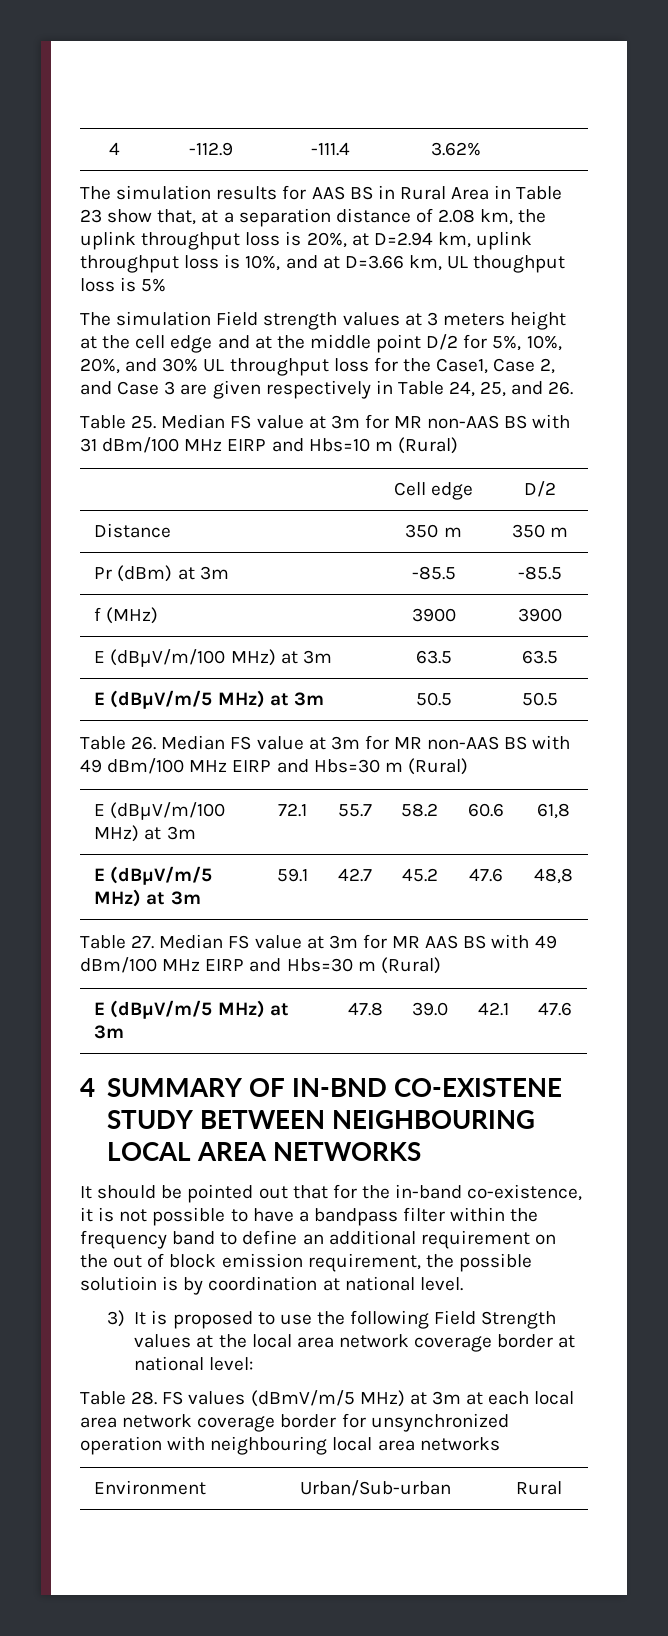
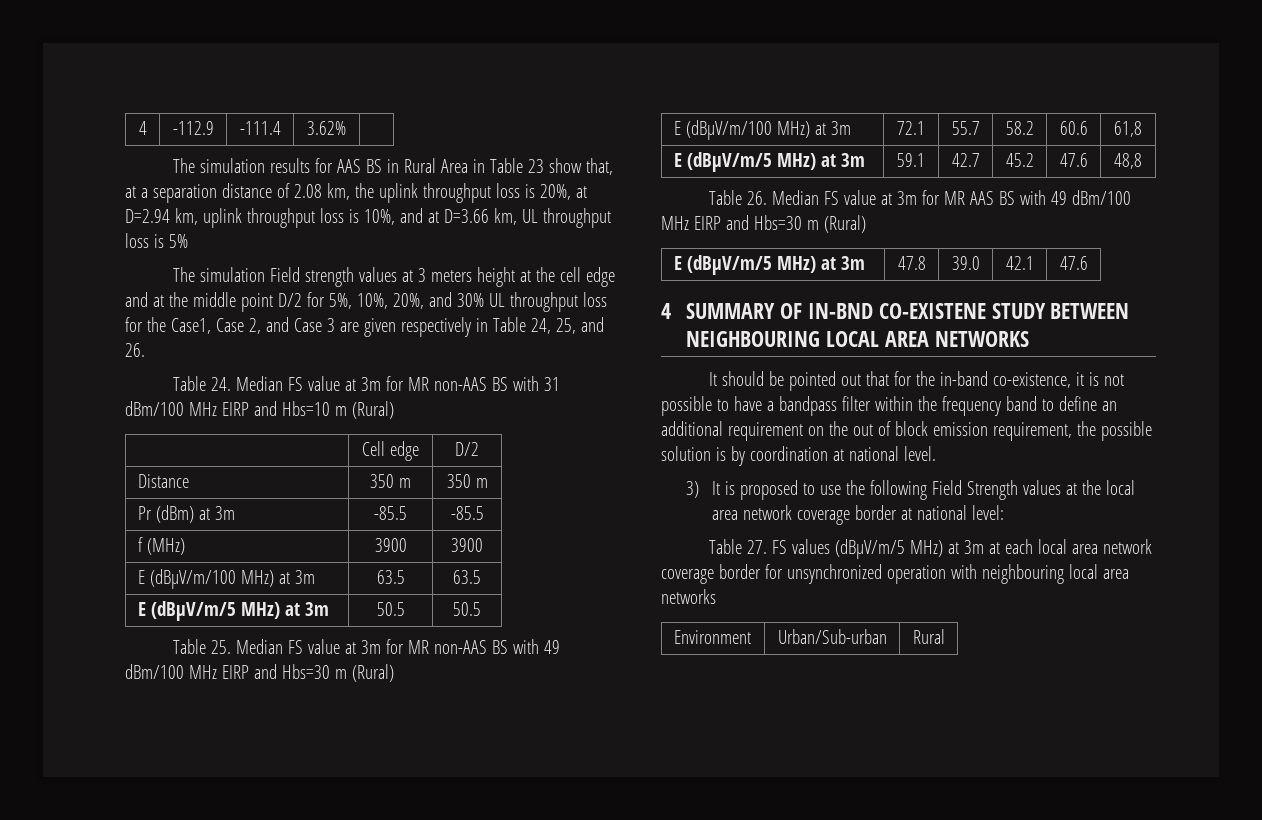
- The simulation results for AAS BS in Rural Area in Table 23 show that, at a separation distance of 2.08 km, the uplink throughput loss is 20%, at D=2.94 km, uplink throughput loss is 10%, and at D=3.66 km, UL thoughput loss is 5%
+ The simulation results for AAS BS in Rural Area in Table 23 show that, at a separation distance of 2.08 km, the uplink throughput loss is 20%, at D=2.94 km, uplink throughput loss is 10%, and at D=3.66 km, UL throughput loss is 5%
- Table 25. Median FS value at 3m for MR non-AAS BS with 31 dBm/100 MHz EIRP and Hbs=10 m (Rural)
+ Table 24. Median FS value at 3m for MR non-AAS BS with 31 dBm/100 MHz EIRP and Hbs=10 m (Rural)
- Table 26. Median FS value at 3m for MR non-AAS BS with 49 dBm/100 MHz EIRP and Hbs=30 m (Rural)
+ Table 25. Median FS value at 3m for MR non-AAS BS with 49 dBm/100 MHz EIRP and Hbs=30 m (Rural)
- Table 27. Median FS value at 3m for MR AAS BS with 49 dBm/100 MHz EIRP and Hbs=30 m (Rural)
+ Table 26. Median FS value at 3m for MR AAS BS with 49 dBm/100 MHz EIRP and Hbs=30 m (Rural)
- It should be pointed out that for the in-band co-existence, it is not possible to have a bandpass filter within the frequency band to define an additional requirement on the out of block emission requirement, the possible solutioin is by coordination at national level.
+ It should be pointed out that for the in-band co-existence, it is not possible to have a bandpass filter within the frequency band to define an additional requirement on the out of block emission requirement, the possible solution is by coordination at national level.
- Table 28. FS values (dBmV/m/5 MHz) at 3m at each local area network coverage border for unsynchronized operation with neighbouring local area networks
+ Table 27. FS values (dBµV/m/5 MHz) at 3m at each local area network coverage border for unsynchronized operation with neighbouring local area networks

